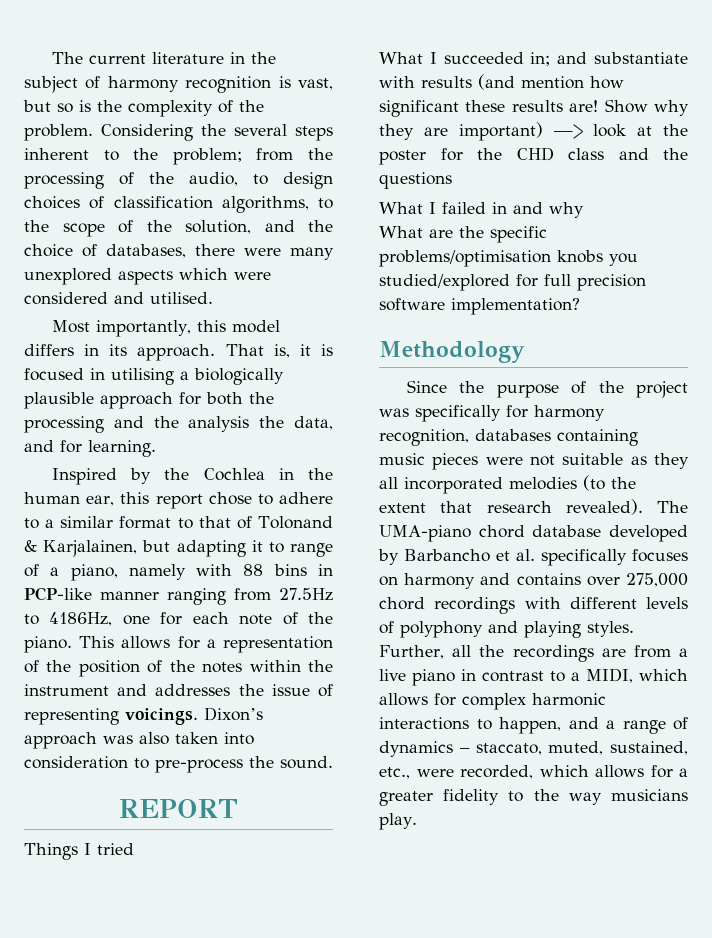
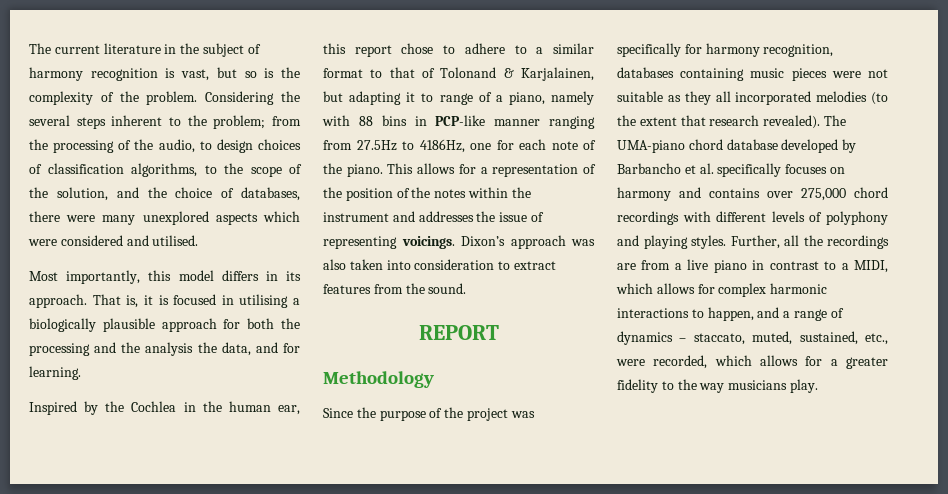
- Dixon’s approach was also taken into consideration to pre-process the sound.
+ Dixon’s approach was also taken into consideration to extract features from the sound.
- Things I tried
- What I succeeded in; and substantiate with results (and mention how significant these results are! Show why they are important) —> look at the poster for the CHD class and the questions
- What I failed in and why
- What are the specific problems/optimisation knobs you studied/explored for full precision software implementation?

